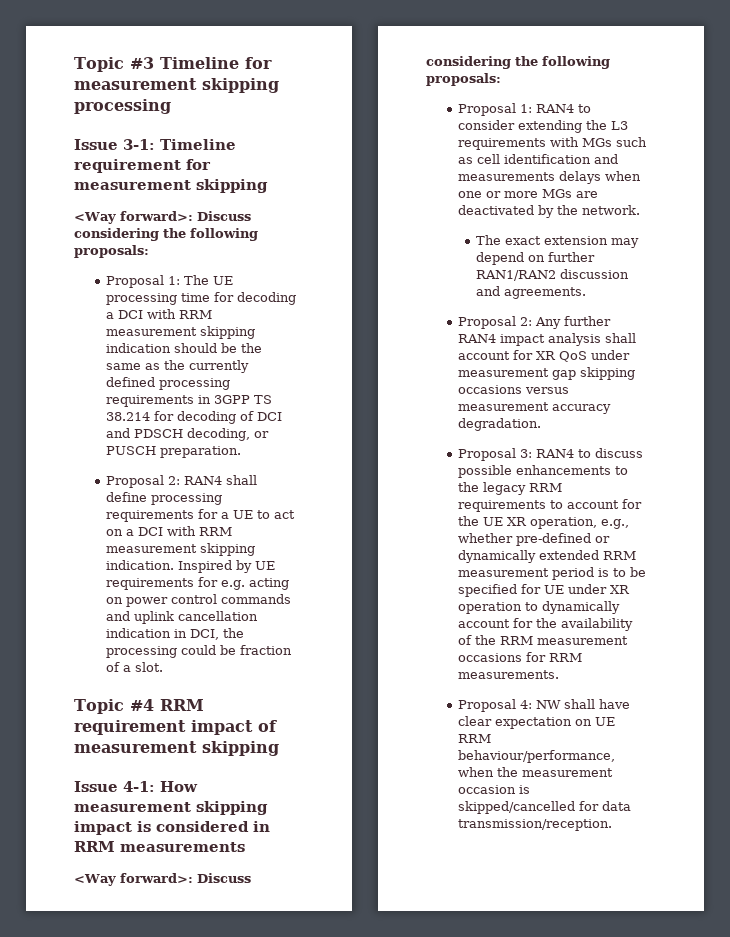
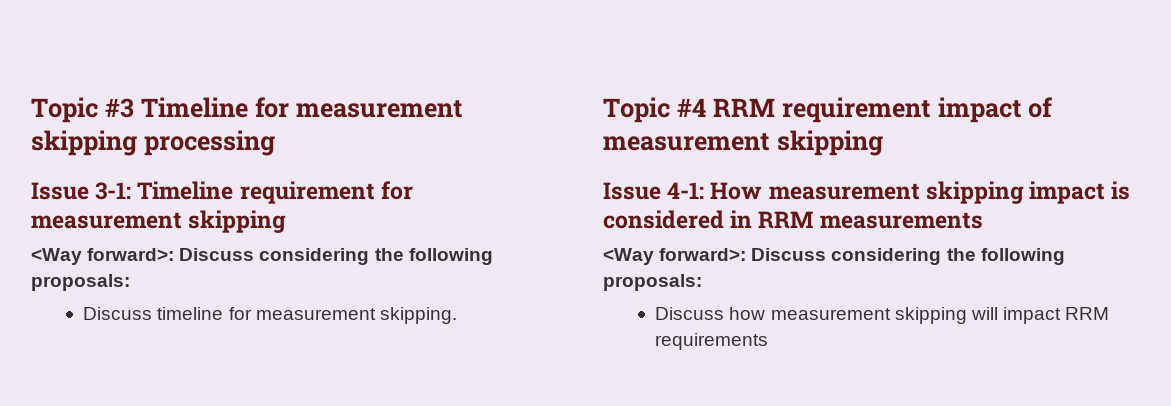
- Proposal 1: The UE processing time for decoding a DCI with RRM measurement skipping indication should be the same as the currently defined processing requirements in 3GPP TS 38.214 for decoding of DCI and PDSCH decoding, or PUSCH preparation.
- Proposal 2: RAN4 shall define processing requirements for a UE to act on a DCI with RRM measurement skipping indication. Inspired by UE requirements for e.g. acting on power control commands and uplink cancellation indication in DCI, the processing could be fraction of a slot.
+ Discuss timeline for measurement skipping.
- Proposal 1: RAN4 to consider extending the L3 requirements with MGs such as cell identification and measurements delays when one or more MGs are deactivated by the network.
- The exact extension may depend on further RAN1/RAN2 discussion and agreements.
- Proposal 2: Any further RAN4 impact analysis shall account for XR QoS under measurement gap skipping occasions versus measurement accuracy degradation.
- Proposal 3: RAN4 to discuss possible enhancements to the legacy RRM requirements to account for the UE XR operation, e.g., whether pre-defined or dynamically extended RRM measurement period is to be specified for UE under XR operation to dynamically account for the availability of the RRM measurement occasions for RRM measurements.
- Proposal 4: NW shall have clear expectation on UE RRM behaviour/performance, when the measurement occasion is skipped/cancelled for data transmission/reception.
+ Discuss how measurement skipping will impact RRM requirements

